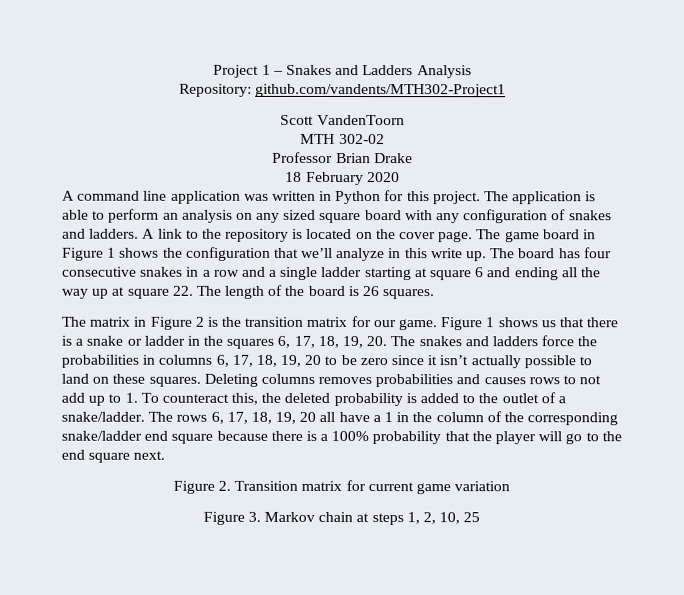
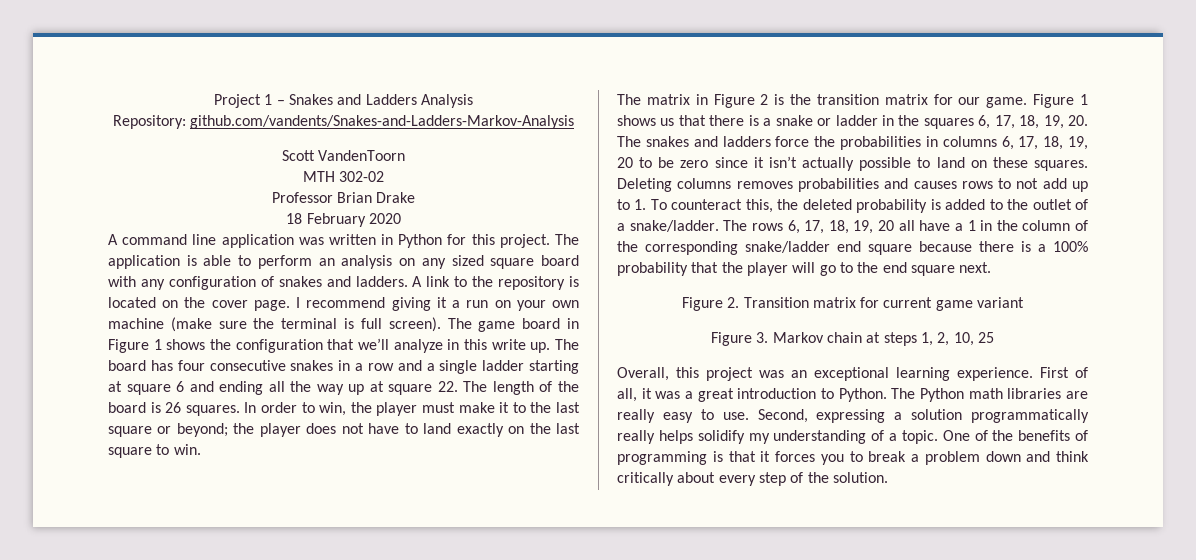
- Repository: github.com/vandents/MTH302-Project1
+ Repository: github.com/vandents/Snakes-and-Ladders-Markov-Analysis
+ I recommend giving it a run on your own machine (make sure the terminal is full screen).
+ In order to win, the player must make it to the last square or beyond; the player does not have to land exactly on the last square to win.
- Figure 2. Transition matrix for current game variation
+ Figure 2. Transition matrix for current game variant
+ Overall, this project was an exceptional learning experience. First of all, it was a great introduction to Python. The Python math libraries are really easy to use. Second, expressing a solution programmatically really helps solidify my understanding of a topic. One of the benefits of programming is that it forces you to break a problem down and think critically about every step of the solution.

